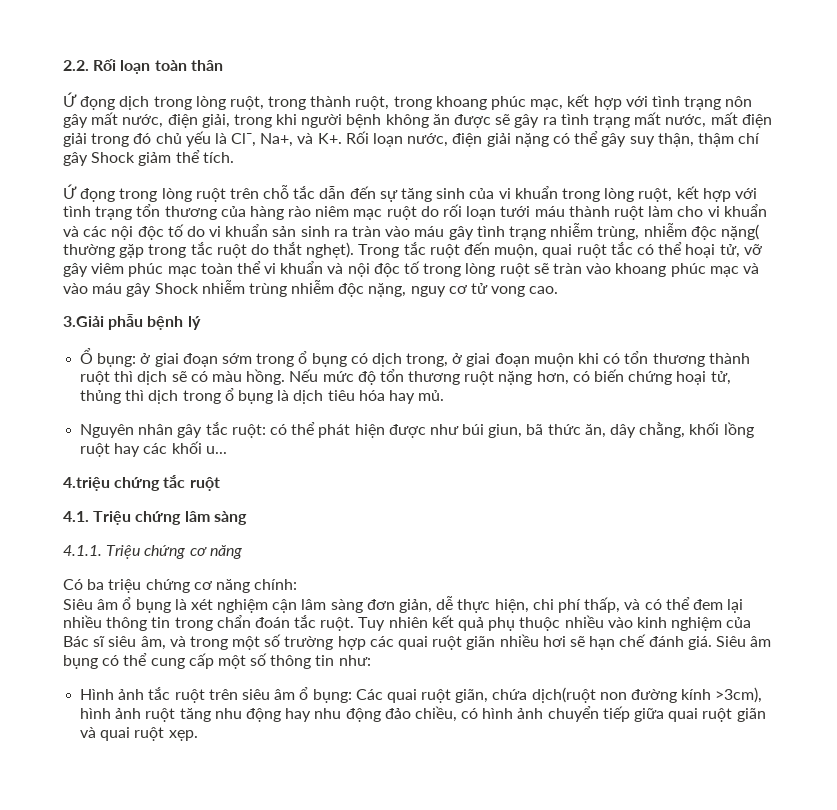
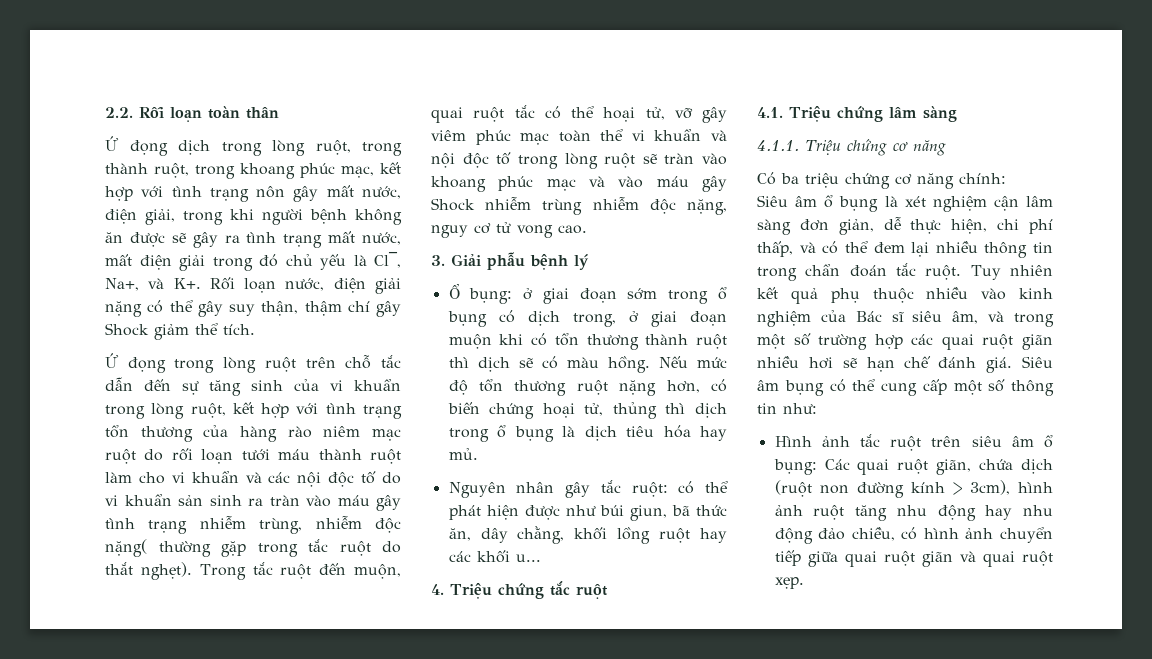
- 3.Giải phẫu bệnh lý
+ 3. Giải phẫu bệnh lý
- 4.triệu chứng tắc ruột
+ 4. Triệu chứng tắc ruột
- Hình ảnh tắc ruột trên siêu âm ổ bụng: Các quai ruột giãn, chứa dịch(ruột non đường kính >3cm), hình ảnh ruột tăng nhu động hay nhu động đảo chiều, có hình ảnh chuyển tiếp giữa quai ruột giãn và quai ruột xẹp.
+ Hình ảnh tắc ruột trên siêu âm ổ bụng: Các quai ruột giãn, chứa dịch (ruột non đường kính > 3cm), hình ảnh ruột tăng nhu động hay nhu động đảo chiều, có hình ảnh chuyển tiếp giữa quai ruột giãn và quai ruột xẹp.

